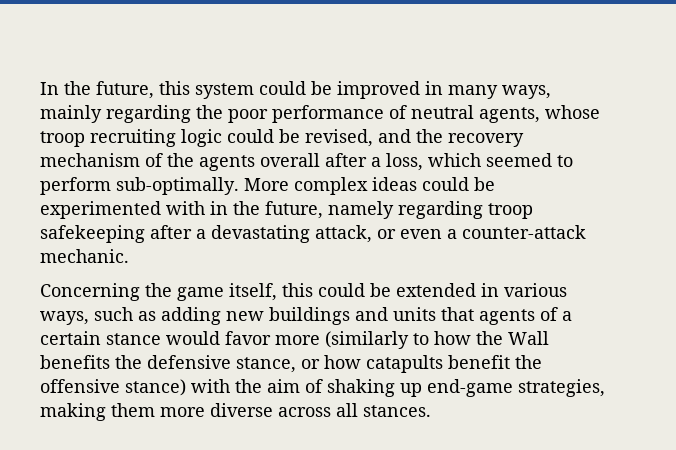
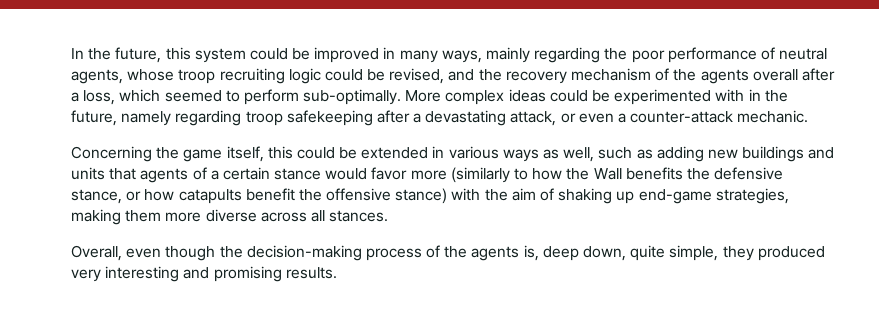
- Concerning the game itself, this could be extended in various ways, such as adding new buildings and units that agents of a certain stance would favor more (similarly to how the Wall benefits the defensive stance, or how catapults benefit the offensive stance) with the aim of shaking up end-game strategies, making them more diverse across all stances.
+ Concerning the game itself, this could be extended in various ways as well, such as adding new buildings and units that agents of a certain stance would favor more (similarly to how the Wall benefits the defensive stance, or how catapults benefit the offensive stance) with the aim of shaking up end-game strategies, making them more diverse across all stances.
+ Overall, even though the decision-making process of the agents is, deep down, quite simple, they produced very interesting and promising results.

